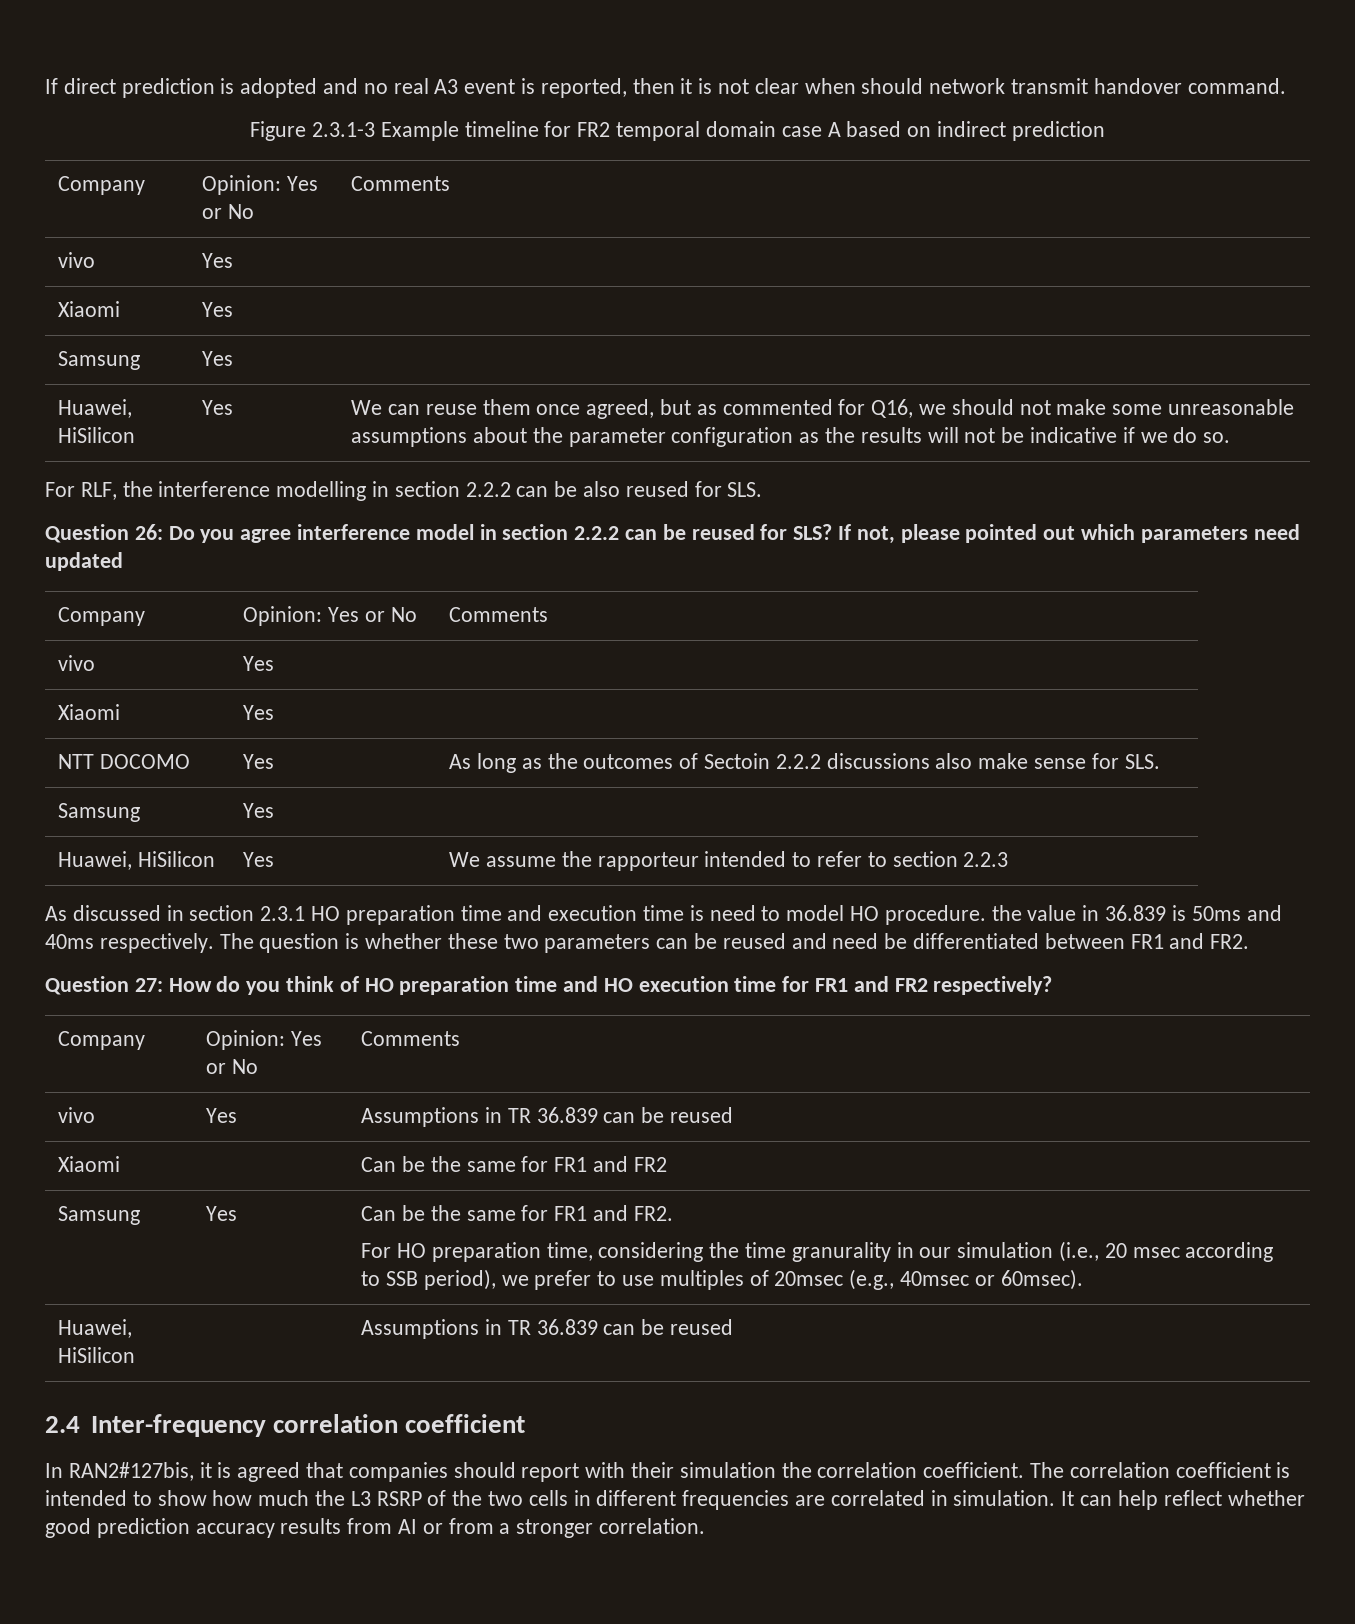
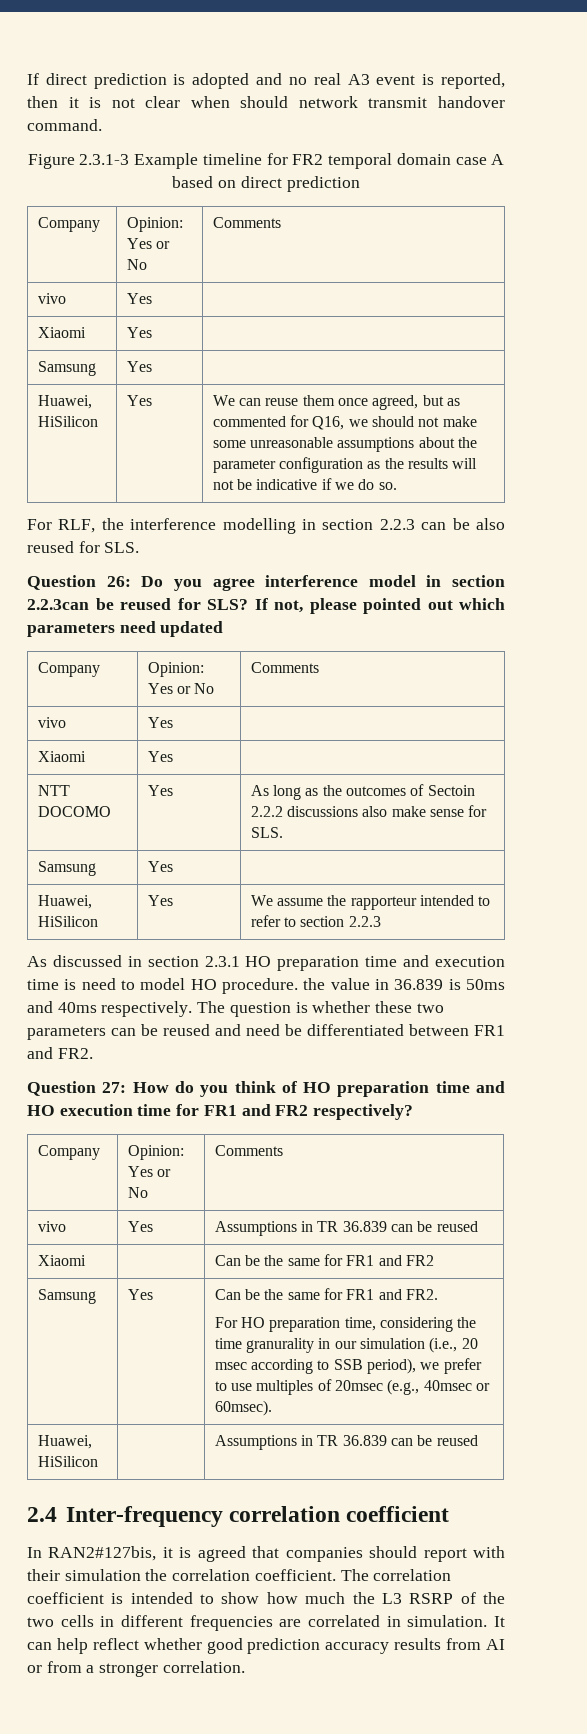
- Figure 2.3.1-3 Example timeline for FR2 temporal domain case A based on indirect prediction
+ Figure 2.3.1-3 Example timeline for FR2 temporal domain case A based on direct prediction
- For RLF, the interference modelling in section 2.2.2 can be also reused for SLS.
+ For RLF, the interference modelling in section 2.2.3 can be also reused for SLS.
- Question 26: Do you agree interference model in section 2.2.2 can be reused for SLS?
+ Question 26: Do you agree interference model in section 2.2.3can be reused for SLS?

